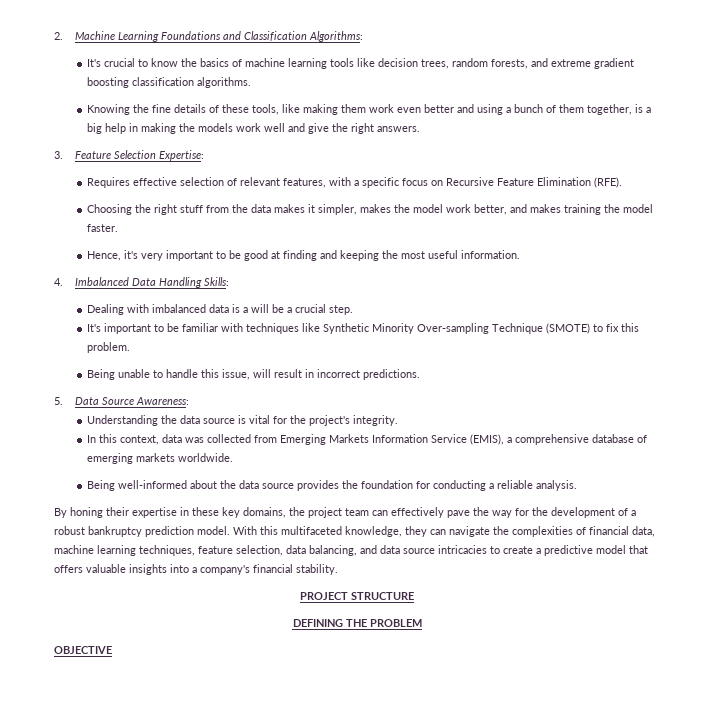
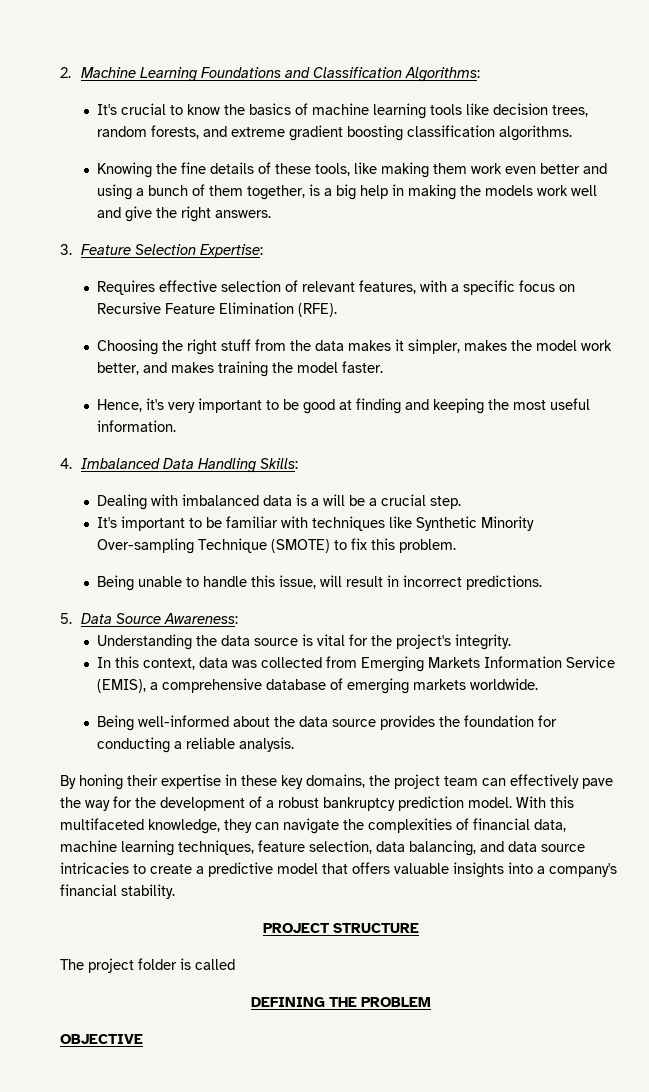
+ The project folder is called

